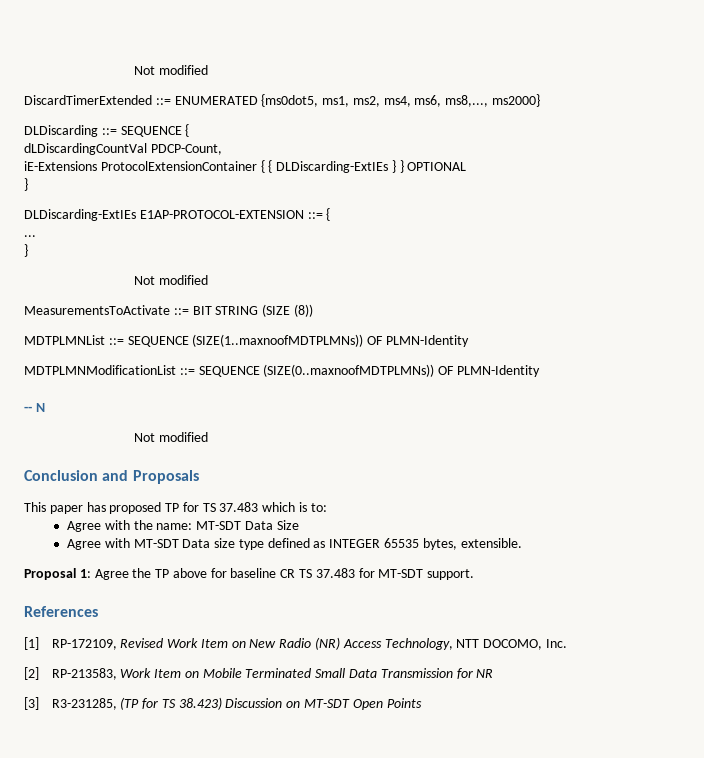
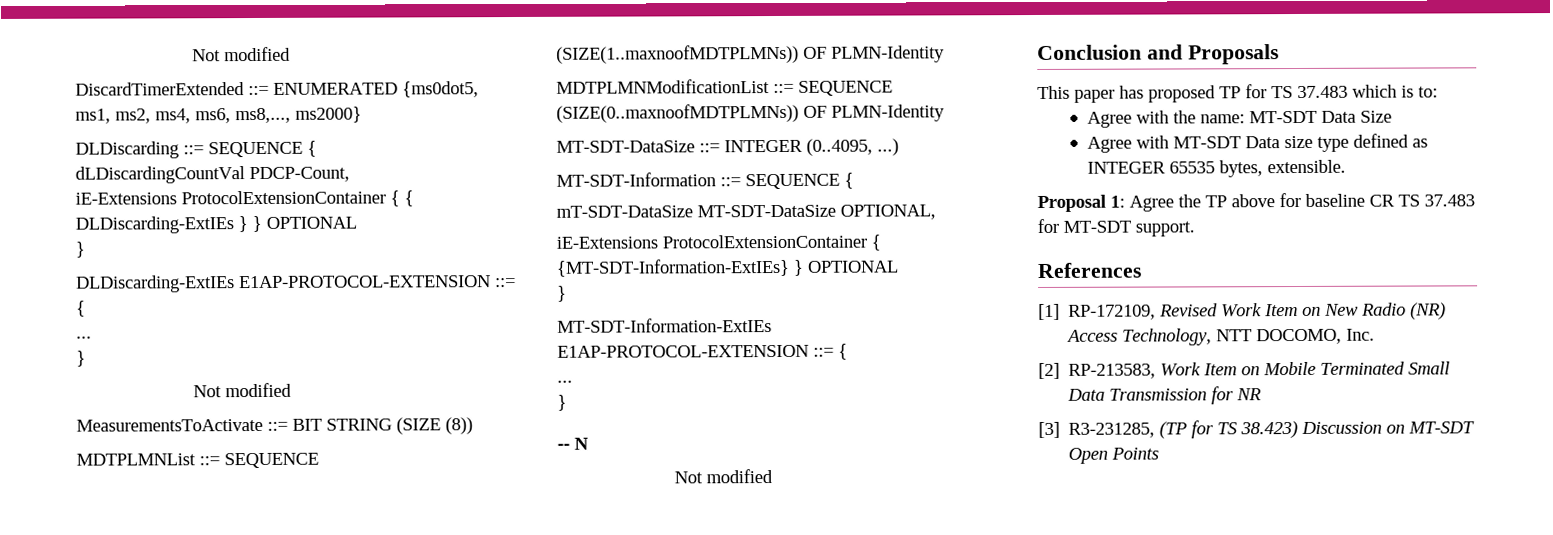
+ MT-SDT-DataSize ::= INTEGER (0..4095, ...)
+ MT-SDT-Information ::= SEQUENCE {
+ mT-SDT-DataSize MT-SDT-DataSize OPTIONAL,
+ iE-Extensions ProtocolExtensionContainer { {MT-SDT-Information-ExtIEs} } OPTIONAL
+ }
+ MT-SDT-Information-ExtIEs E1AP-PROTOCOL-EXTENSION ::= {
+ ...
+ }

